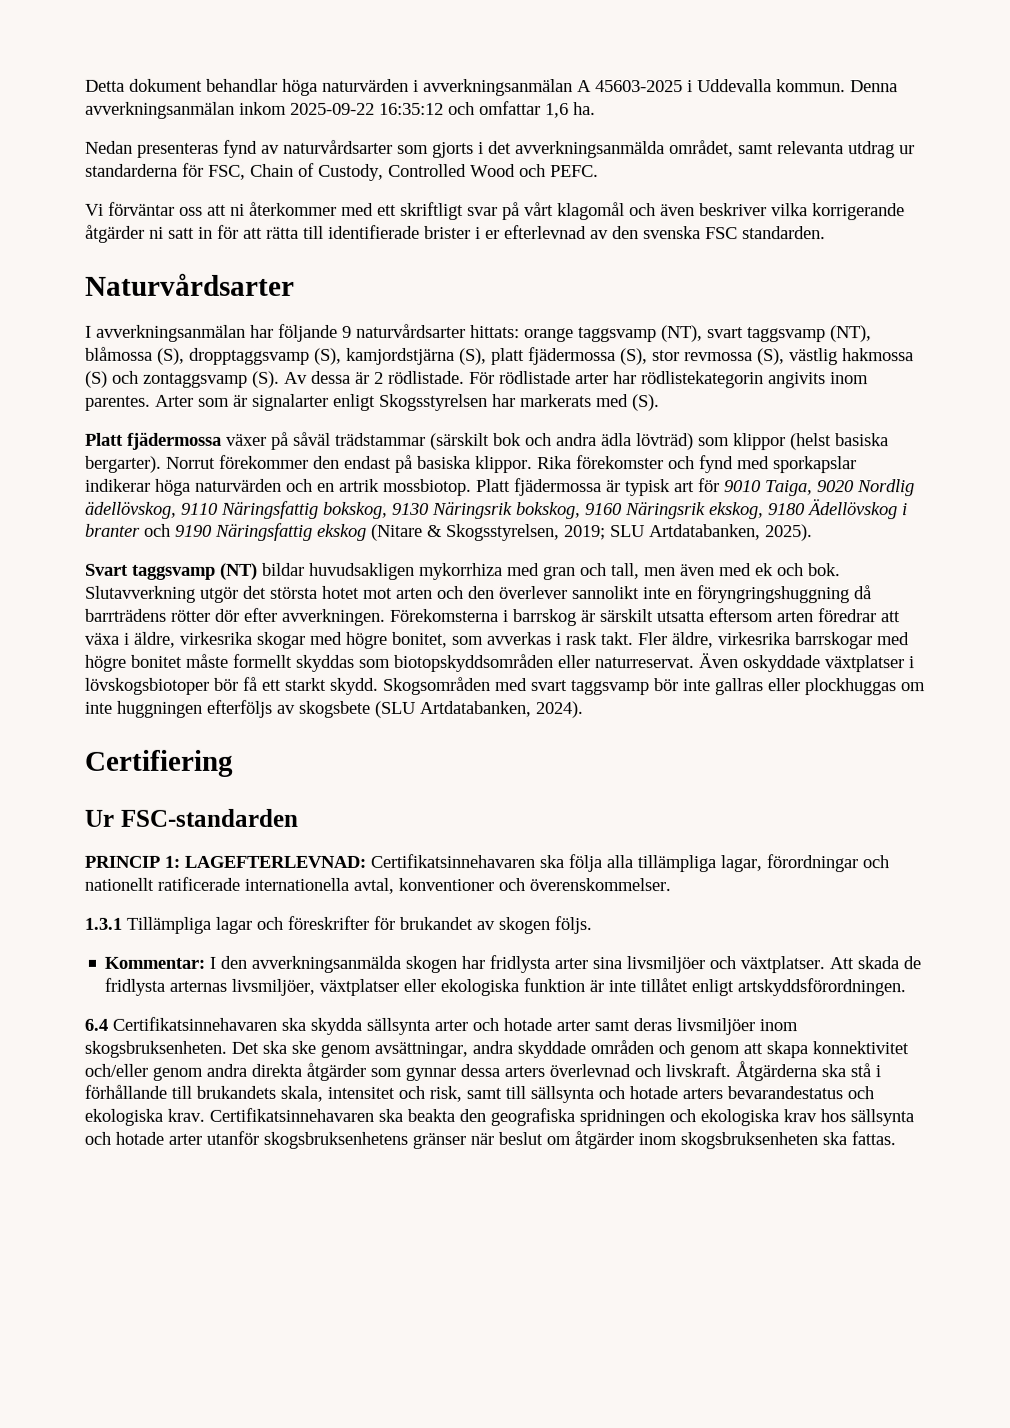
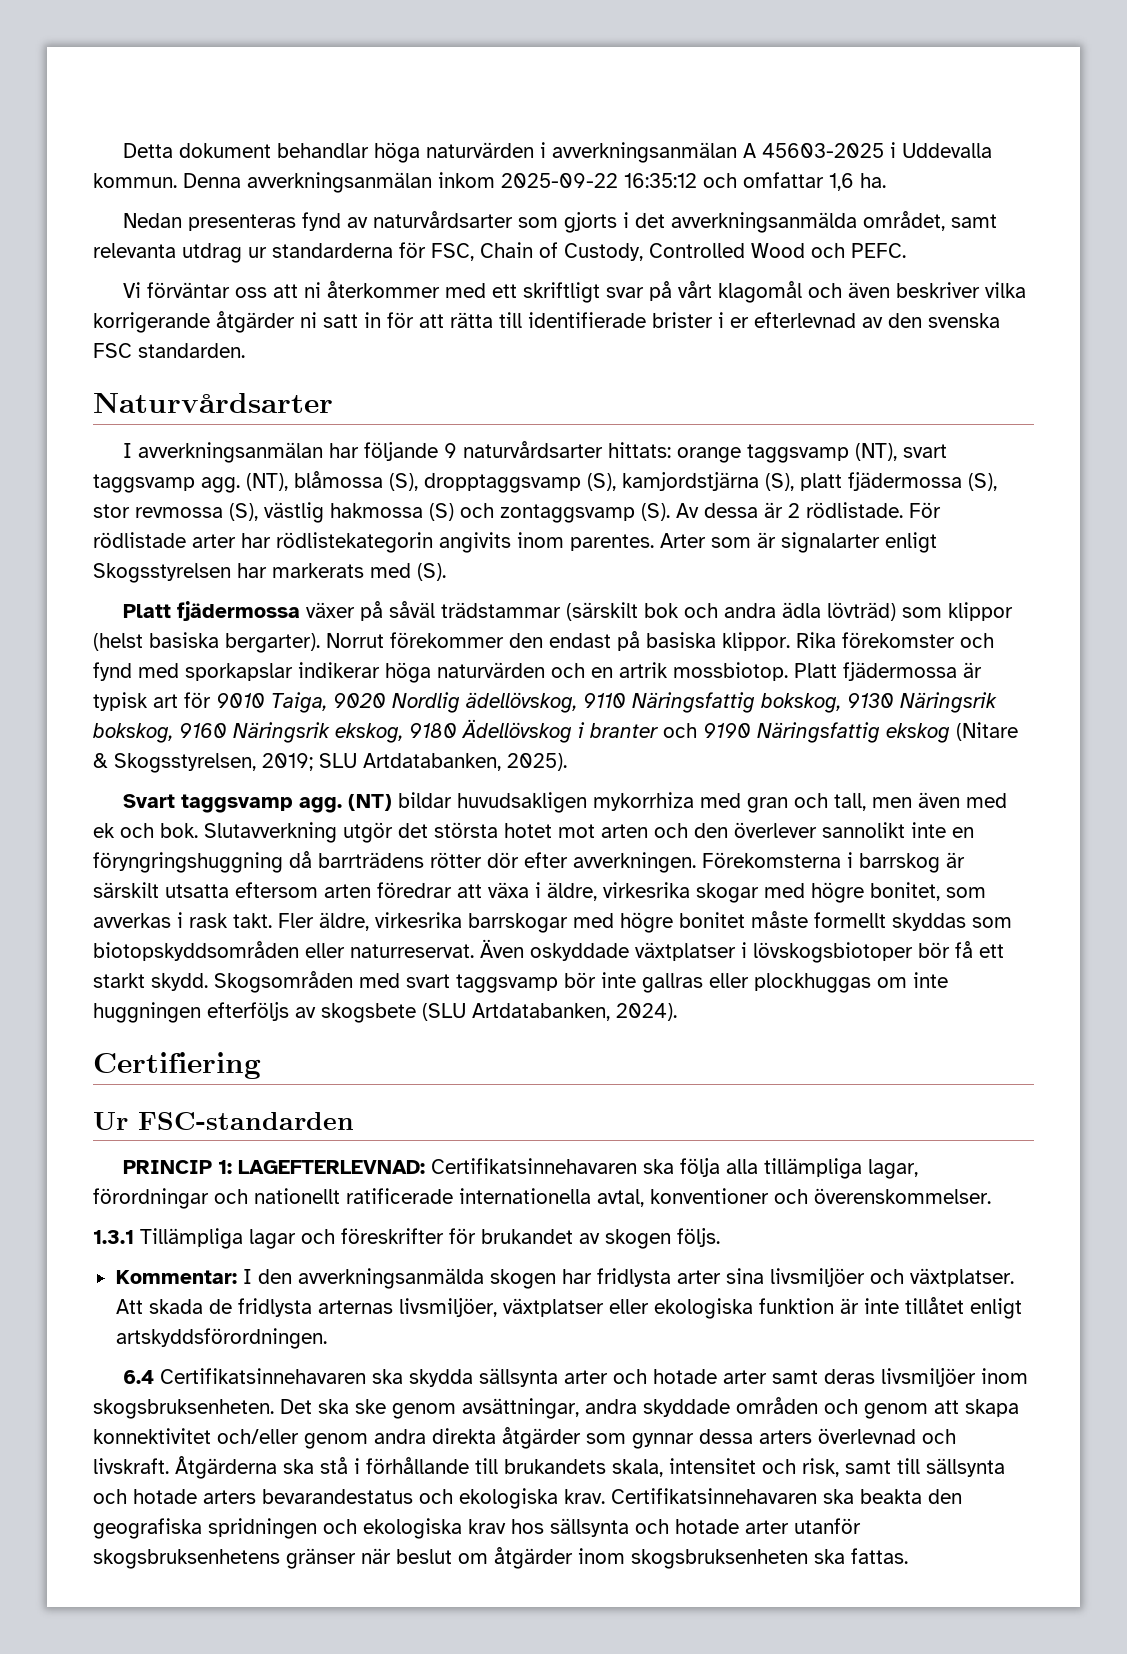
- I avverkningsanmälan har följande 9 naturvårdsarter hittats: orange taggsvamp (NT), svart taggsvamp (NT), blåmossa (S), dropptaggsvamp (S), kamjordstjärna (S), platt fjädermossa (S), stor revmossa (S), västlig hakmossa (S) och zontaggsvamp (S). Av dessa är 2 rödlistade.
+ I avverkningsanmälan har följande 9 naturvårdsarter hittats: orange taggsvamp (NT), svart taggsvamp agg. (NT), blåmossa (S), dropptaggsvamp (S), kamjordstjärna (S), platt fjädermossa (S), stor revmossa (S), västlig hakmossa (S) och zontaggsvamp (S). Av dessa är 2 rödlistade.
- Svart taggsvamp (NT) bildar huvudsakligen mykorrhiza med gran och tall, men även med ek och bok.
+ Svart taggsvamp agg. (NT) bildar huvudsakligen mykorrhiza med gran och tall, men även med ek och bok.

